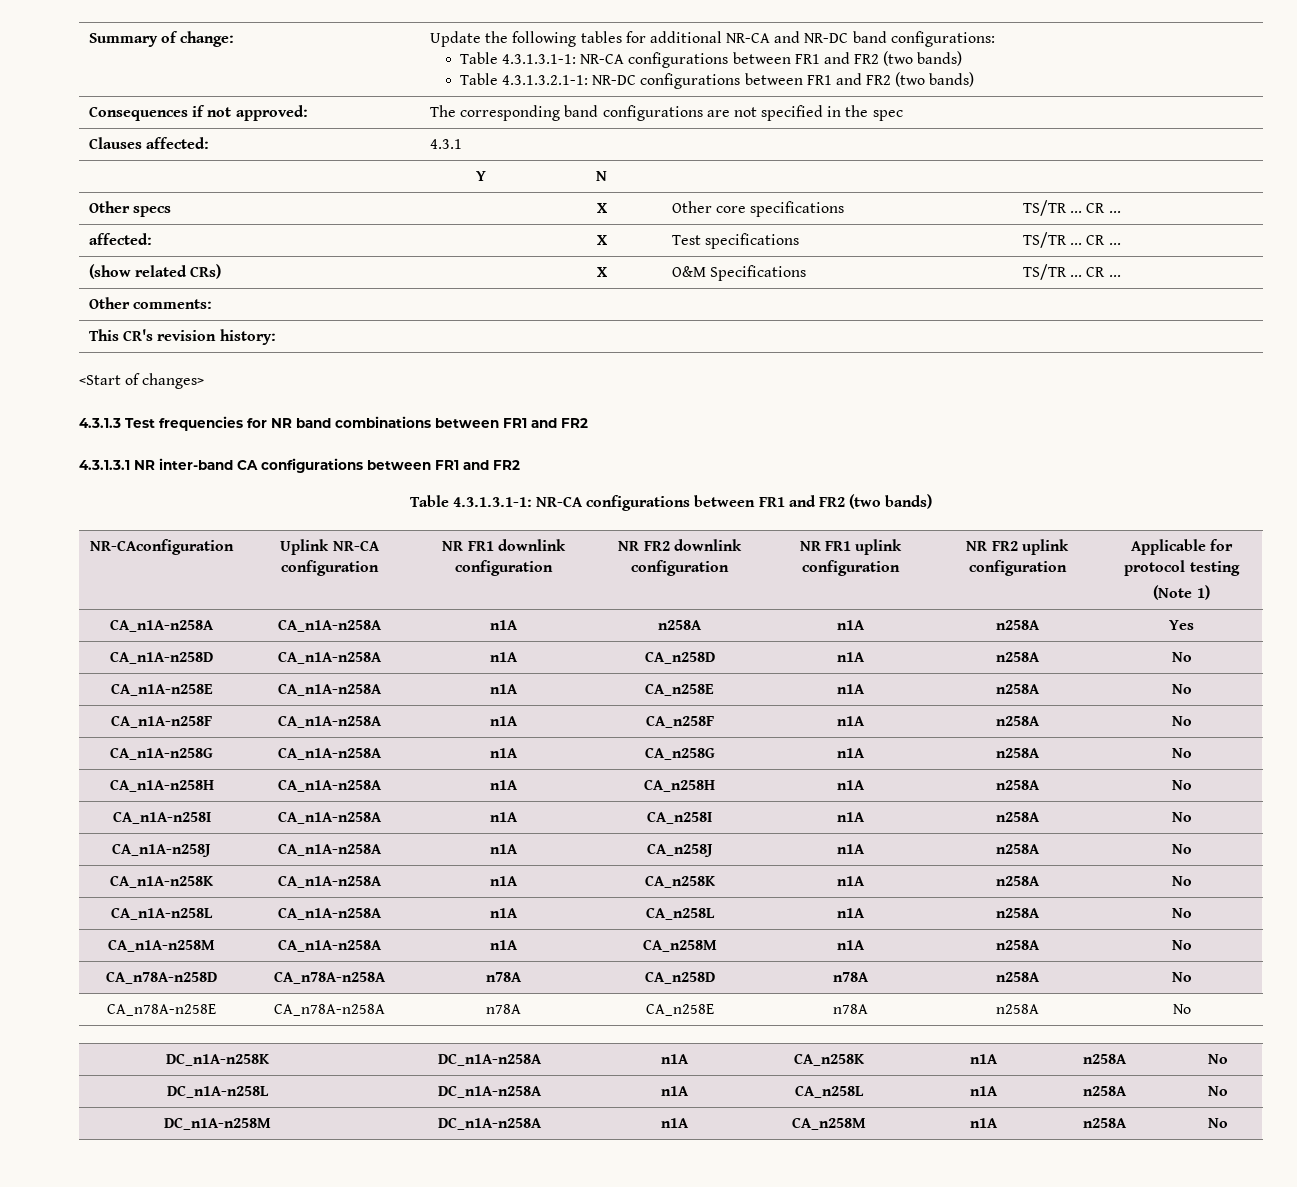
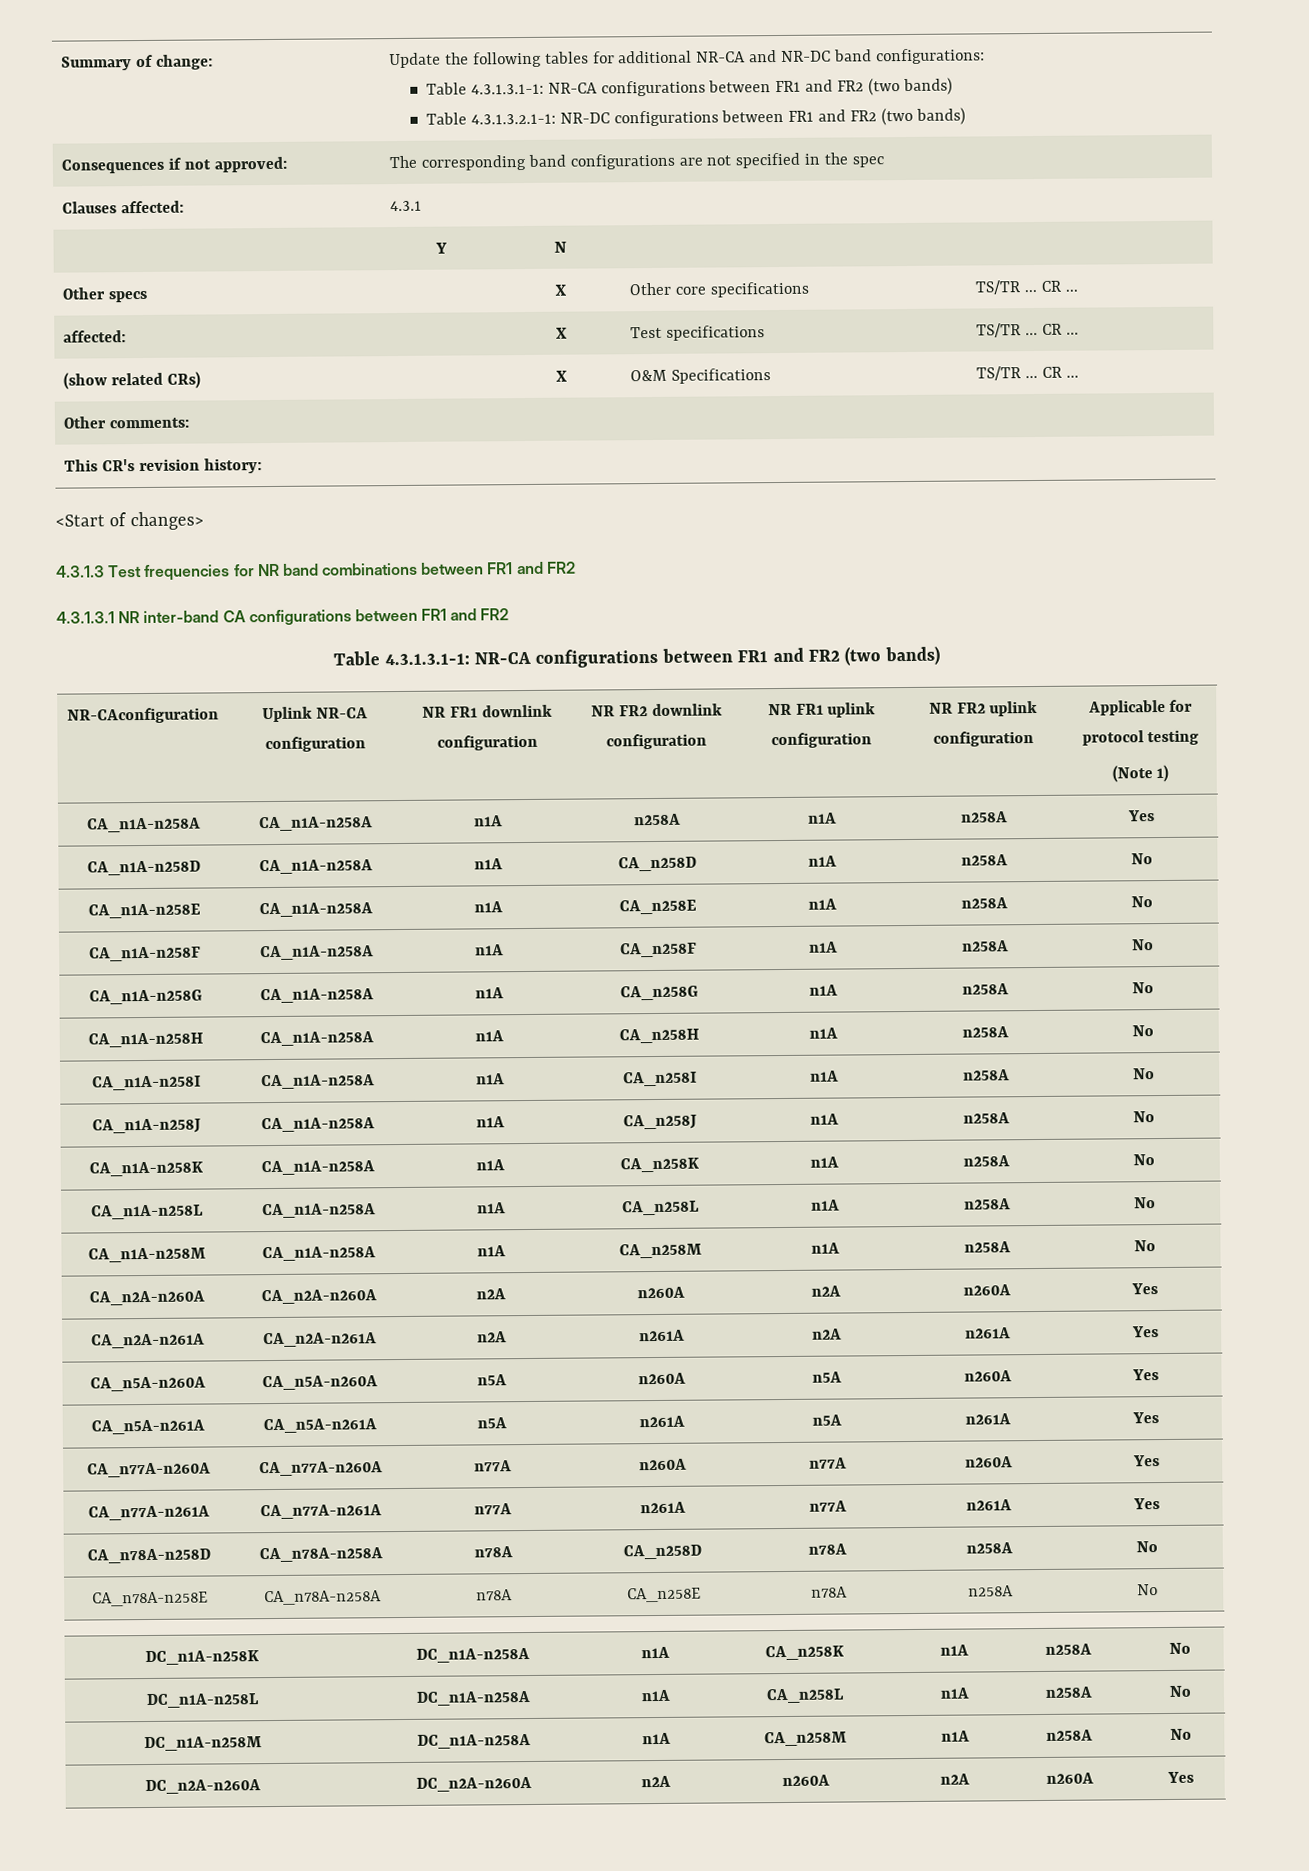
+ CA_n2A-n260A | CA_n2A-n260A | n2A | n260A | n2A | n260A | Yes
+ CA_n2A-n261A | CA_n2A-n261A | n2A | n261A | n2A | n261A | Yes
+ CA_n5A-n260A | CA_n5A-n260A | n5A | n260A | n5A | n260A | Yes
+ CA_n5A-n261A | CA_n5A-n261A | n5A | n261A | n5A | n261A | Yes
+ CA_n77A-n260A | CA_n77A-n260A | n77A | n260A | n77A | n260A | Yes
+ CA_n77A-n261A | CA_n77A-n261A | n77A | n261A | n77A | n261A | Yes
+ DC_n2A-n260A | DC_n2A-n260A | n2A | n260A | n2A | n260A | Yes

